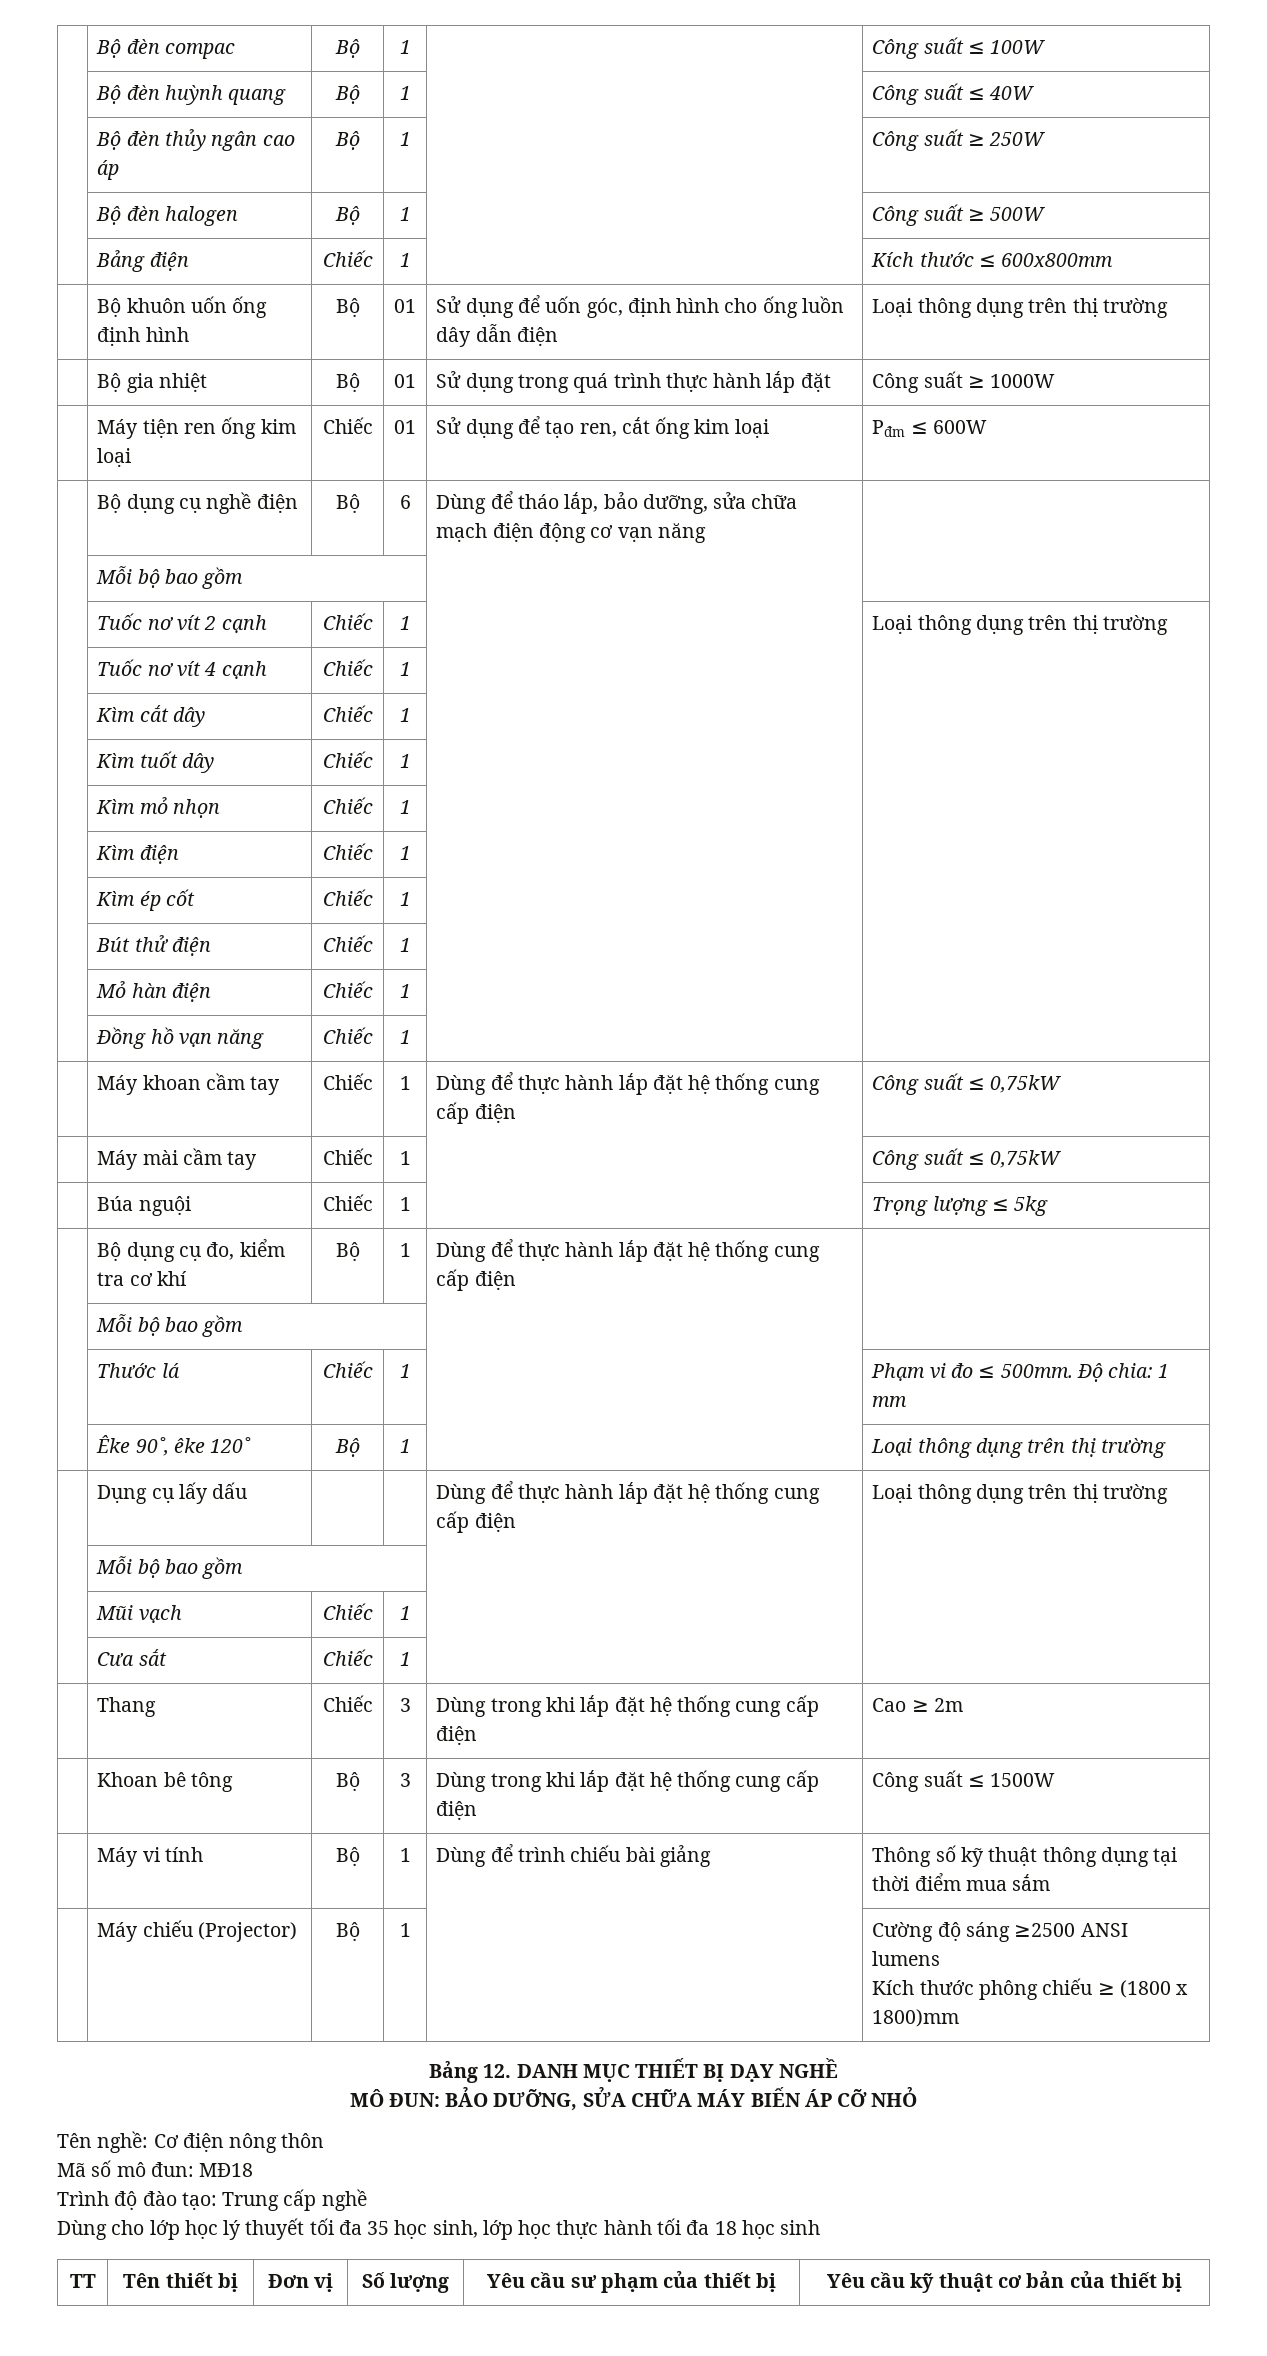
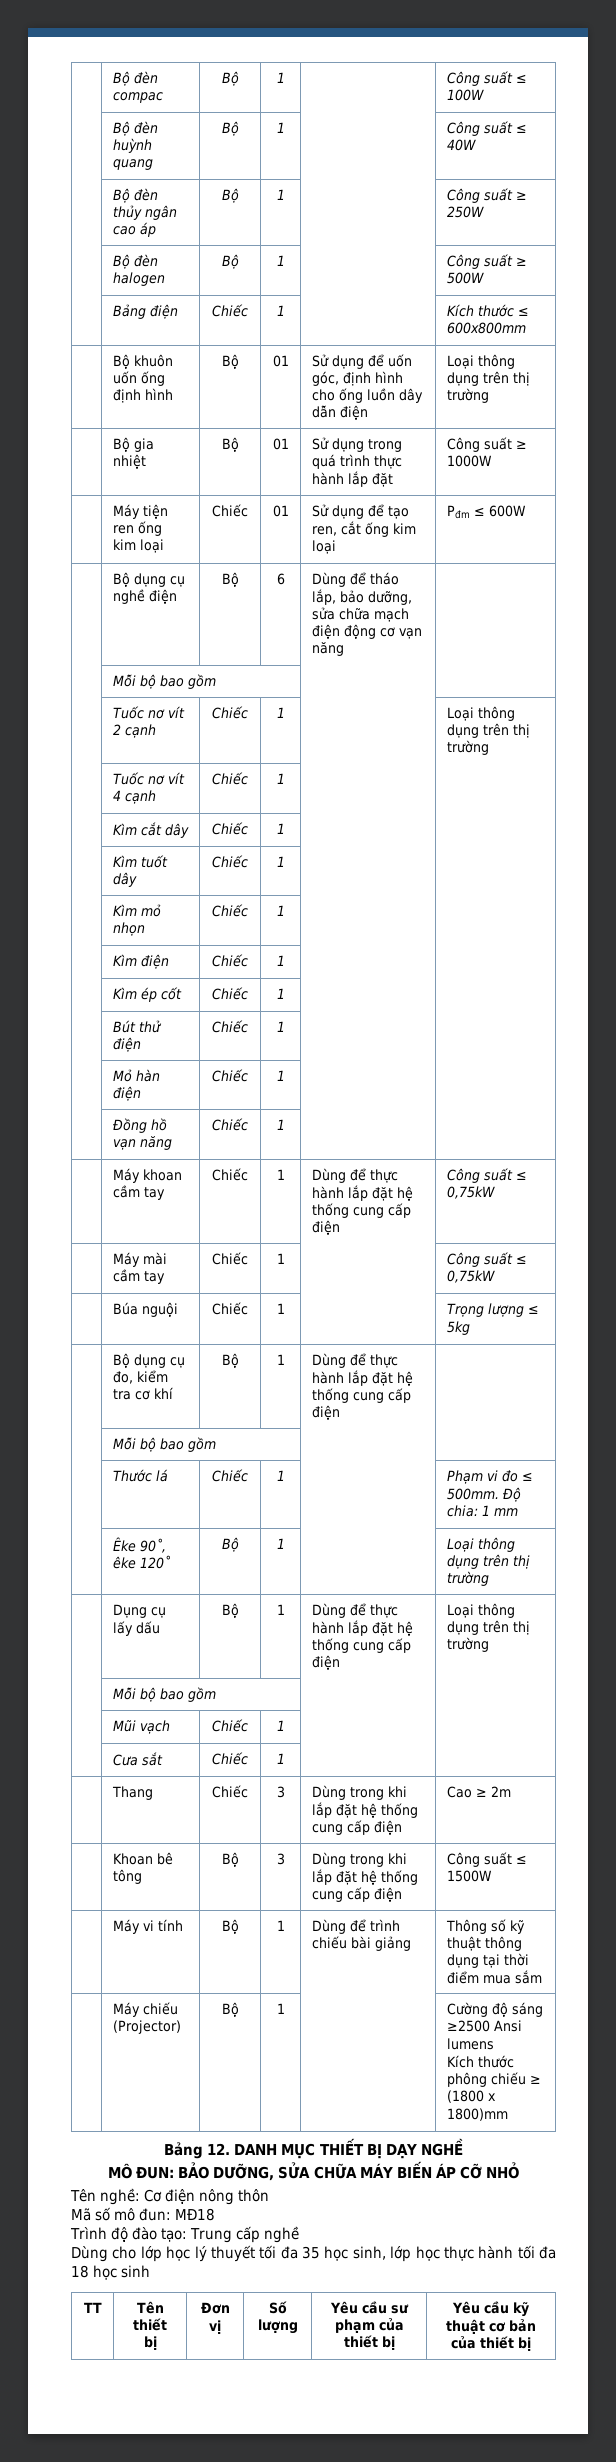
- | Dụng cụ lấy dấu | | | Dùng để thực hành lắp đặt hệ thống cung cấp điện | Loại thông dụng trên thị trường
+ | Dụng cụ lấy dấu | Bộ | 1 | Dùng để thực hành lắp đặt hệ thống cung cấp điện | Loại thông dụng trên thị trường
- | Máy chiếu (Projector) | Bộ | 1 | | Cường độ sáng ≥2500 ANSI lumens
+ | Máy chiếu (Projector) | Bộ | 1 | | Cường độ sáng ≥2500 Ansi lumens

